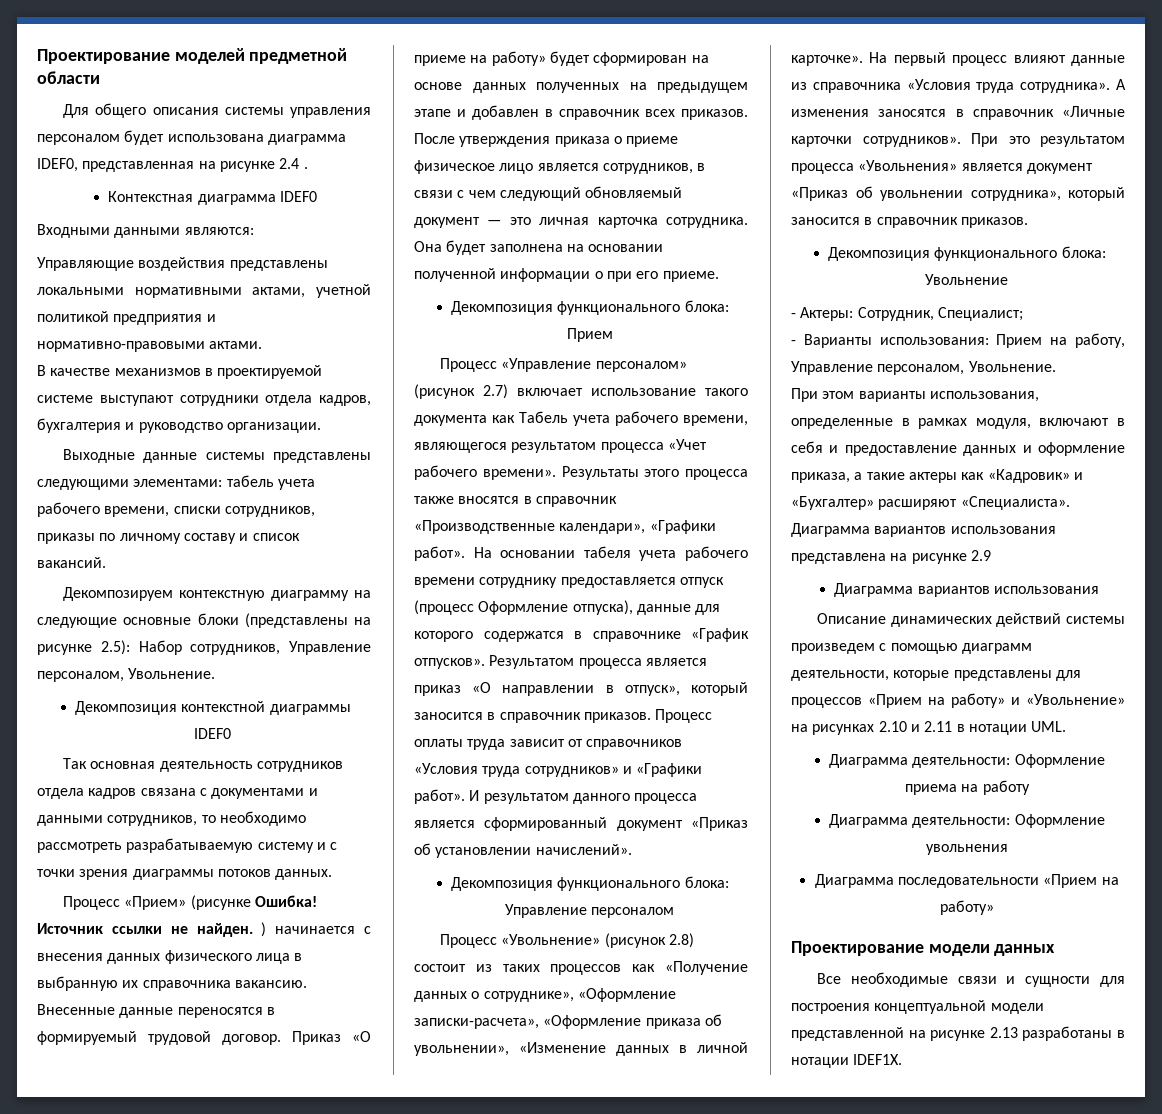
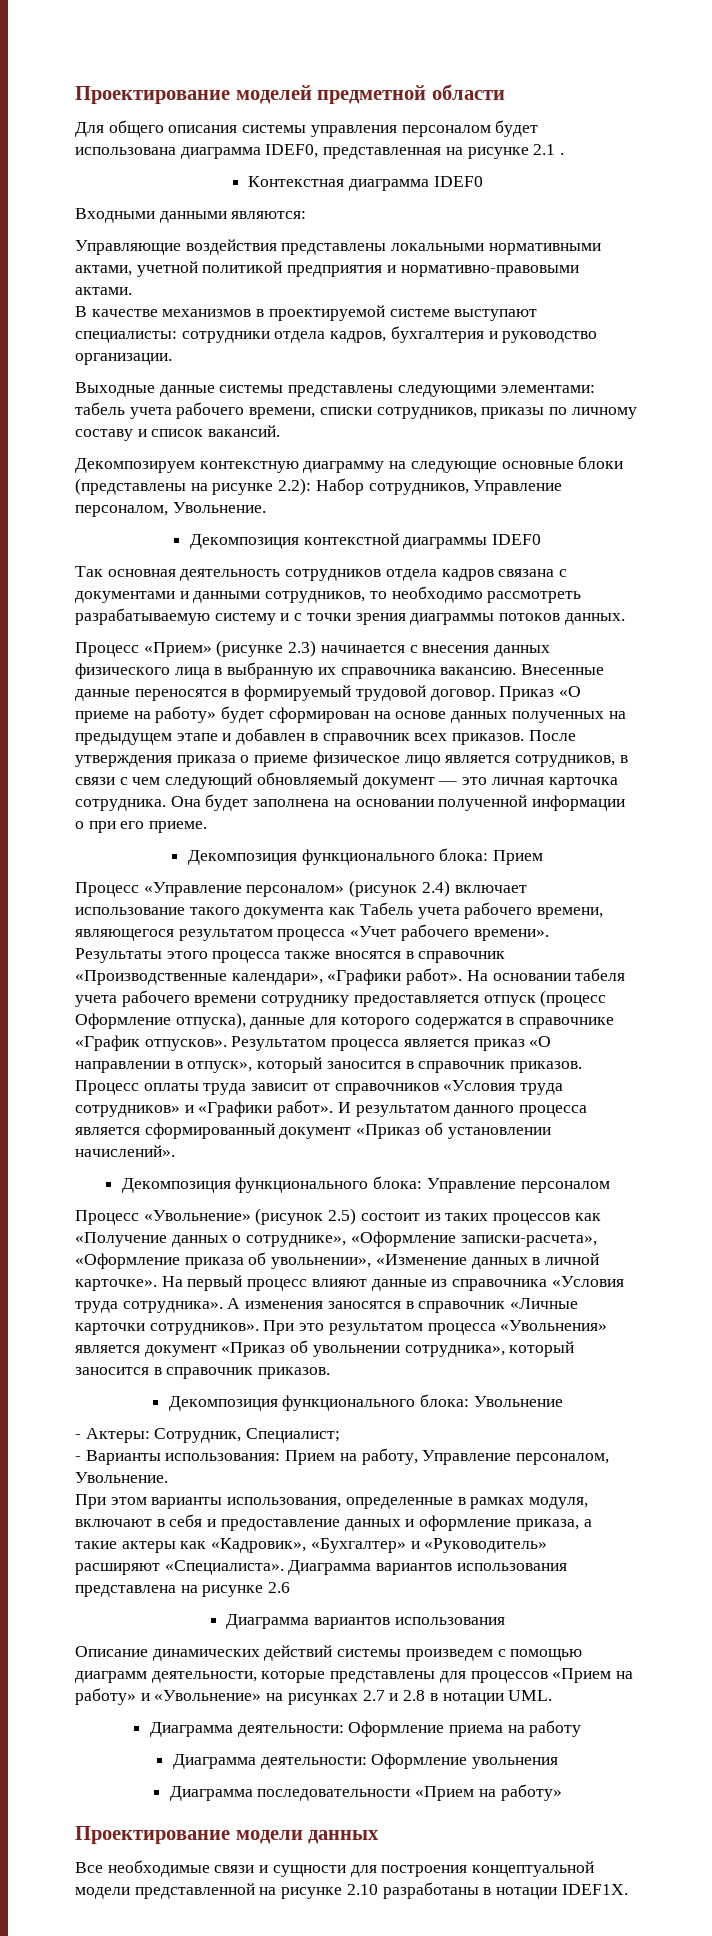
- Для общего описания системы управления персоналом будет использована диаграмма IDEF0, представленная на рисунке 2.4 .
+ Для общего описания системы управления персоналом будет использована диаграмма IDEF0, представленная на рисунке 2.1 .
- В качестве механизмов в проектируемой системе выступают сотрудники отдела кадров, бухгалтерия и руководство организации.
+ В качестве механизмов в проектируемой системе выступают специалисты: сотрудники отдела кадров, бухгалтерия и руководство организации.
- Декомпозируем контекстную диаграмму на следующие основные блоки (представлены на рисунке 2.5): Набор сотрудников, Управление персоналом, Увольнение.
+ Декомпозируем контекстную диаграмму на следующие основные блоки (представлены на рисунке 2.2): Набор сотрудников, Управление персоналом, Увольнение.
- Процесс «Прием» (рисунке Ошибка! Источник ссылки не найден. ) начинается с внесения данных физического лица в выбранную их справочника вакансию.
+ Процесс «Прием» (рисунке 2.3) начинается с внесения данных физического лица в выбранную их справочника вакансию.
- Процесс «Управление персоналом» (рисунок 2.7) включает использование такого документа как Табель учета рабочего времени, являющегося результатом процесса «Учет рабочего времени».
+ Процесс «Управление персоналом» (рисунок 2.4) включает использование такого документа как Табель учета рабочего времени, являющегося результатом процесса «Учет рабочего времени».
- Процесс «Увольнение» (рисунок 2.8) состоит из таких процессов как «Получение данных о сотруднике», «Оформление записки-расчета», «Оформление приказа об увольнении», «Изменение данных в личной карточке».
+ Процесс «Увольнение» (рисунок 2.5) состоит из таких процессов как «Получение данных о сотруднике», «Оформление записки-расчета», «Оформление приказа об увольнении», «Изменение данных в личной карточке».
- При этом варианты использования, определенные в рамках модуля, включают в себя и предоставление данных и оформление приказа, а такие актеры как «Кадровик» и «Бухгалтер» расширяют «Специалиста».
+ При этом варианты использования, определенные в рамках модуля, включают в себя и предоставление данных и оформление приказа, а такие актеры как «Кадровик», «Бухгалтер» и «Руководитель» расширяют «Специалиста».
- Диаграмма вариантов использования представлена на рисунке 2.9
+ Диаграмма вариантов использования представлена на рисунке 2.6
- Описание динамических действий системы произведем с помощью диаграмм деятельности, которые представлены для процессов «Прием на работу» и «Увольнение» на рисунках 2.10 и 2.11 в нотации UML.
+ Описание динамических действий системы произведем с помощью диаграмм деятельности, которые представлены для процессов «Прием на работу» и «Увольнение» на рисунках 2.7 и 2.8 в нотации UML.
- Все необходимые связи и сущности для построения концептуальной модели представленной на рисунке 2.13 разработаны в нотации IDEF1X.
+ Все необходимые связи и сущности для построения концептуальной модели представленной на рисунке 2.10 разработаны в нотации IDEF1X.

